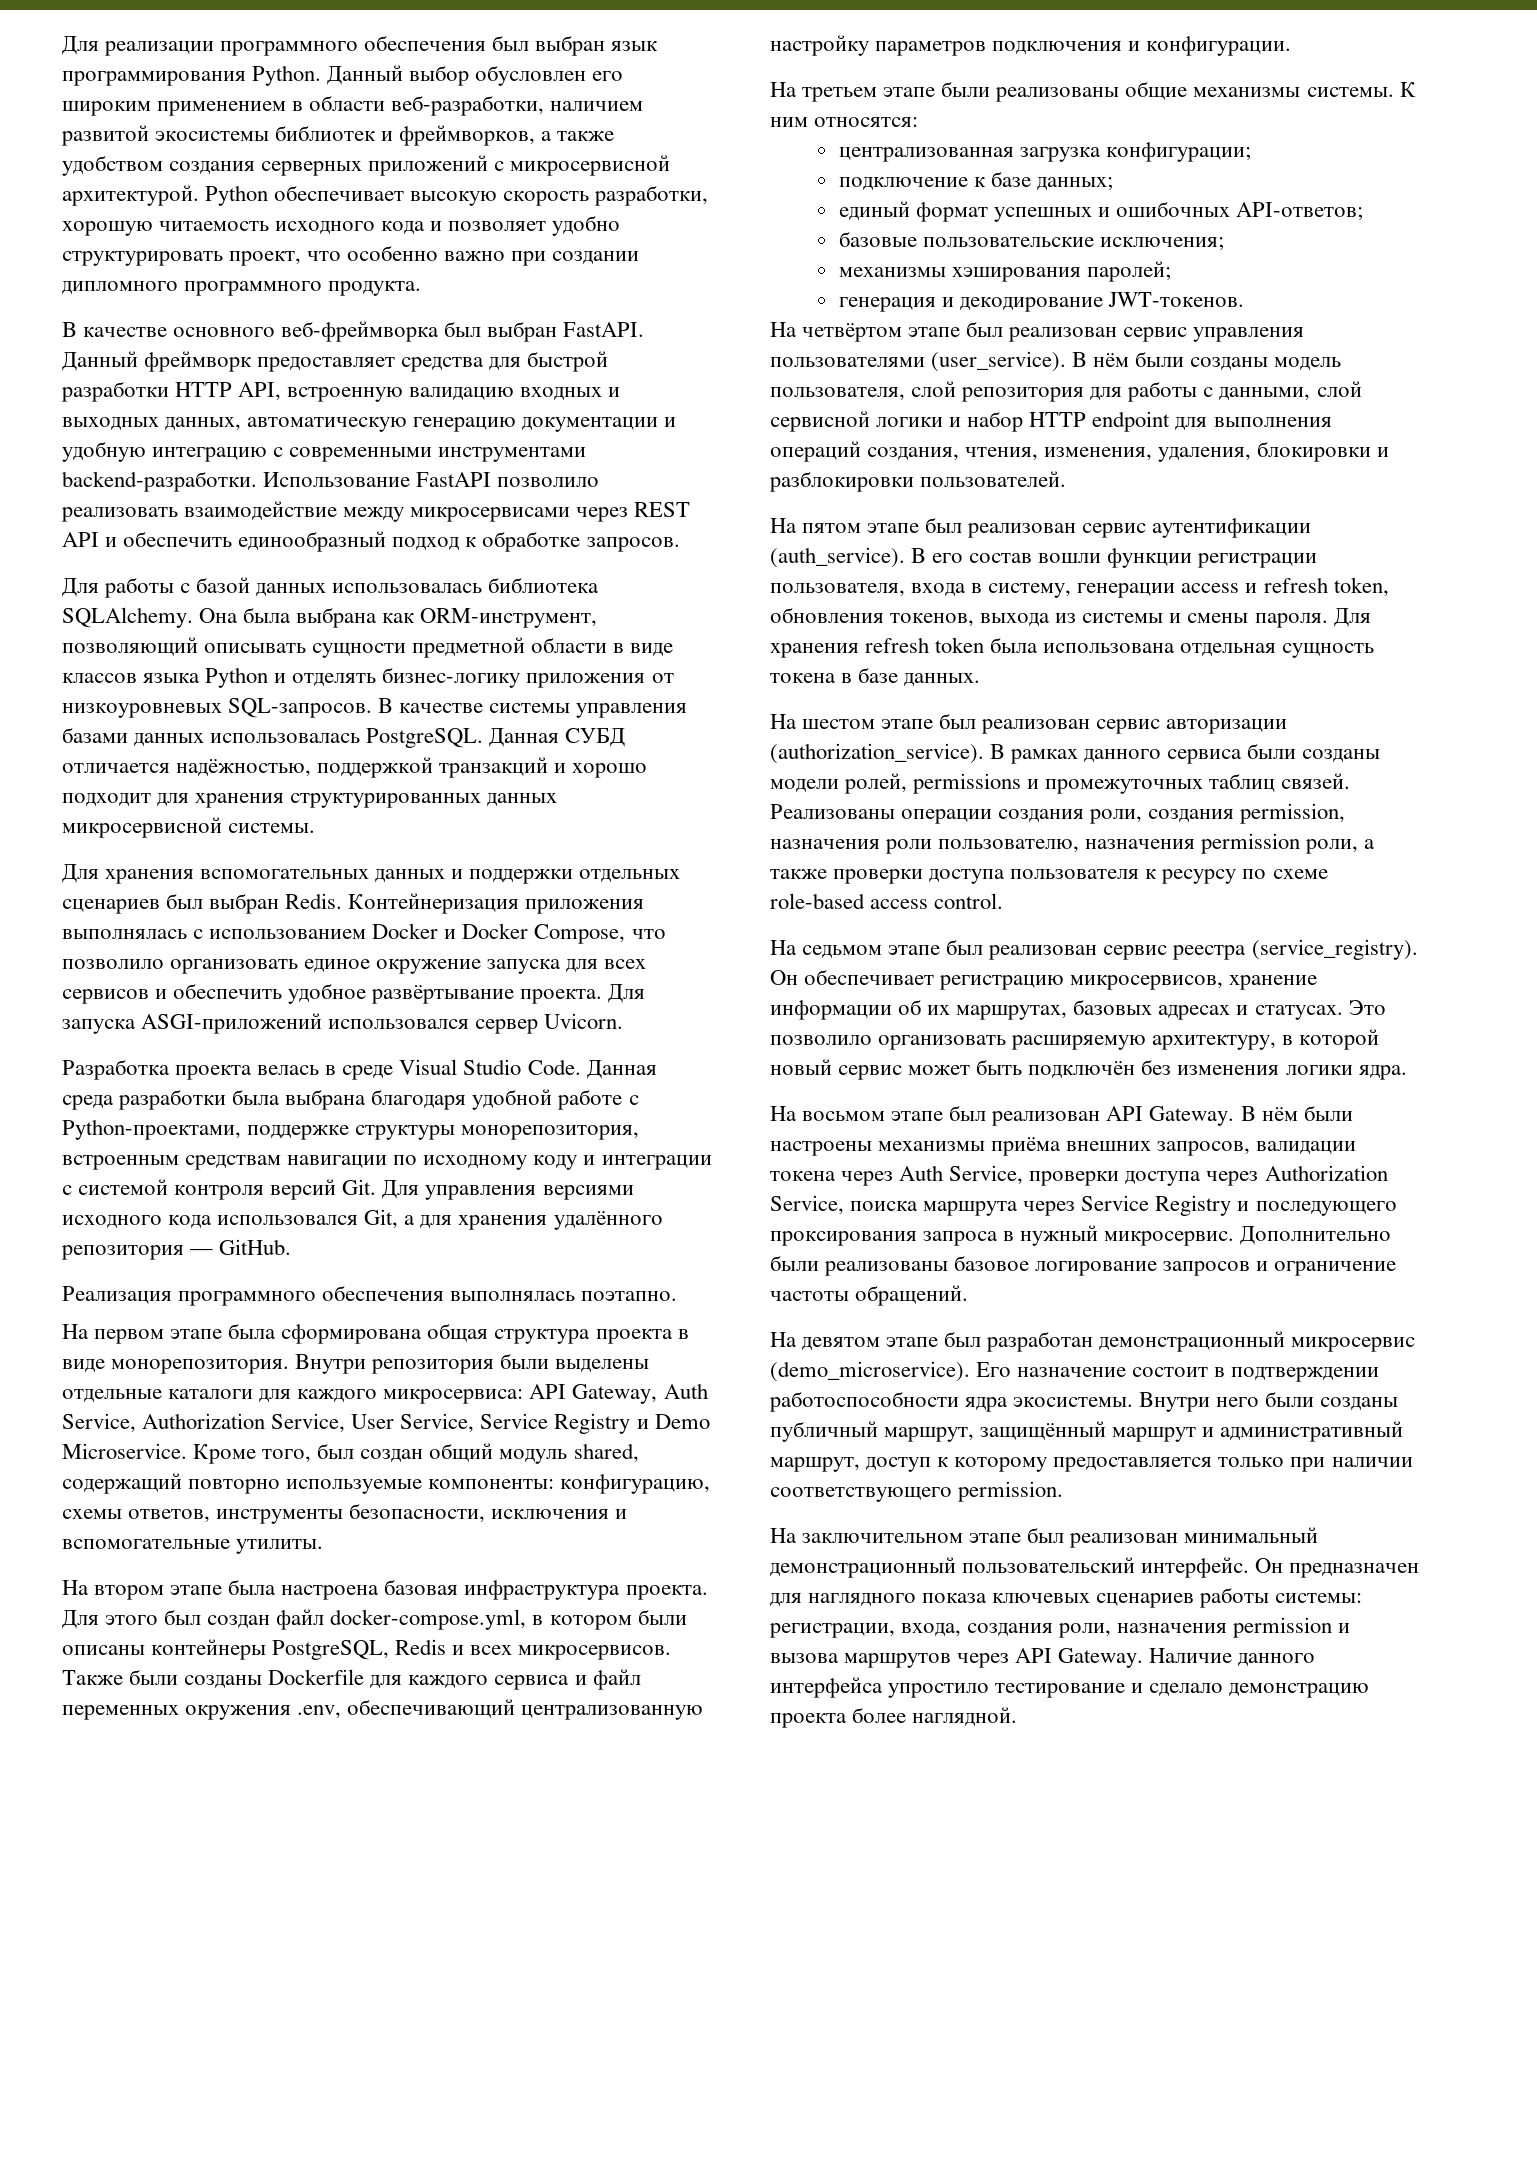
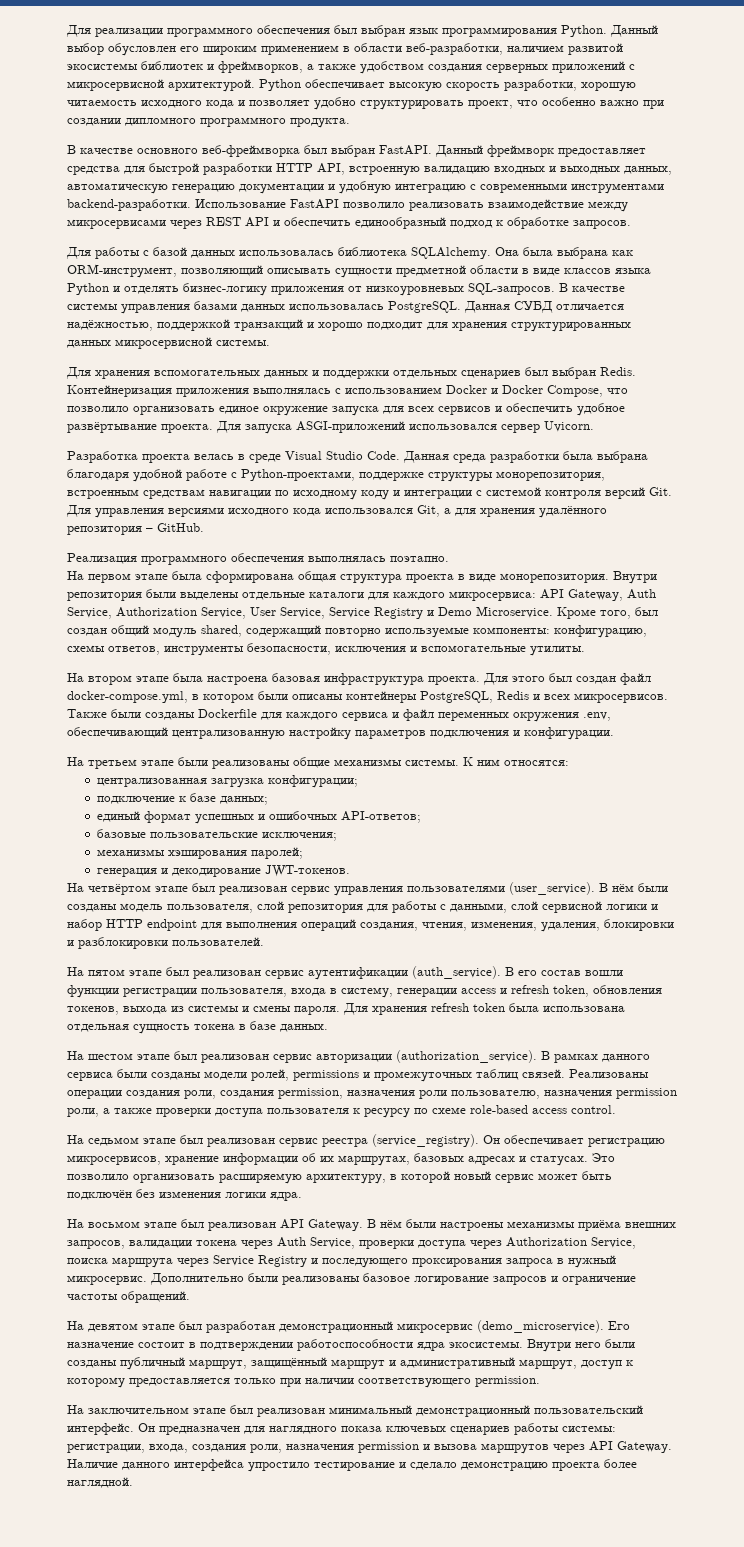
- Данная среда разработки была выбрана благодаря удобной работе с Python-проектами, поддержке структуры монорепозитория, встроенным средствам навигации по исходному коду и интеграции с системой контроля версий Git. Для управления версиями исходного кода использовался Git, а для хранения удалённого репозитория — GitHub.
+ Данная среда разработки была выбрана благодаря удобной работе с Python-проектами, поддержке структуры монорепозитория, встроенным средствам навигации по исходному коду и интеграции с системой контроля версий Git. Для управления версиями исходного кода использовался Git, а для хранения удалённого репозитория – GitHub.

